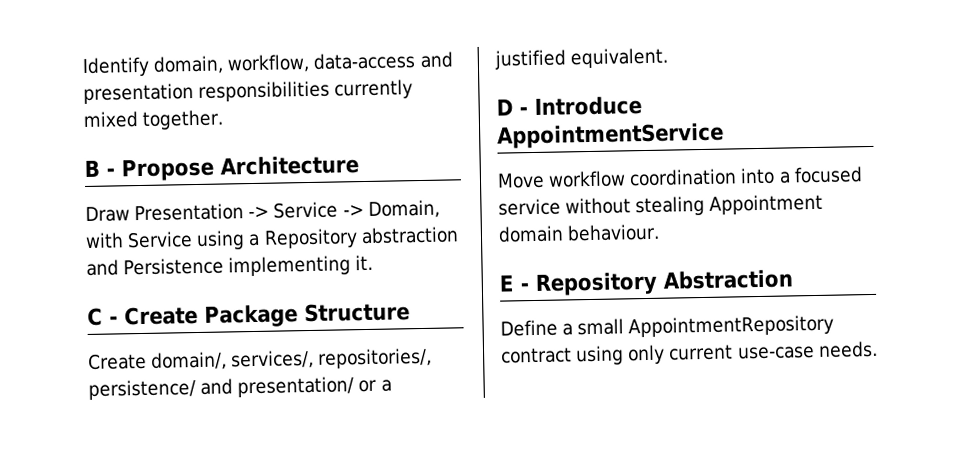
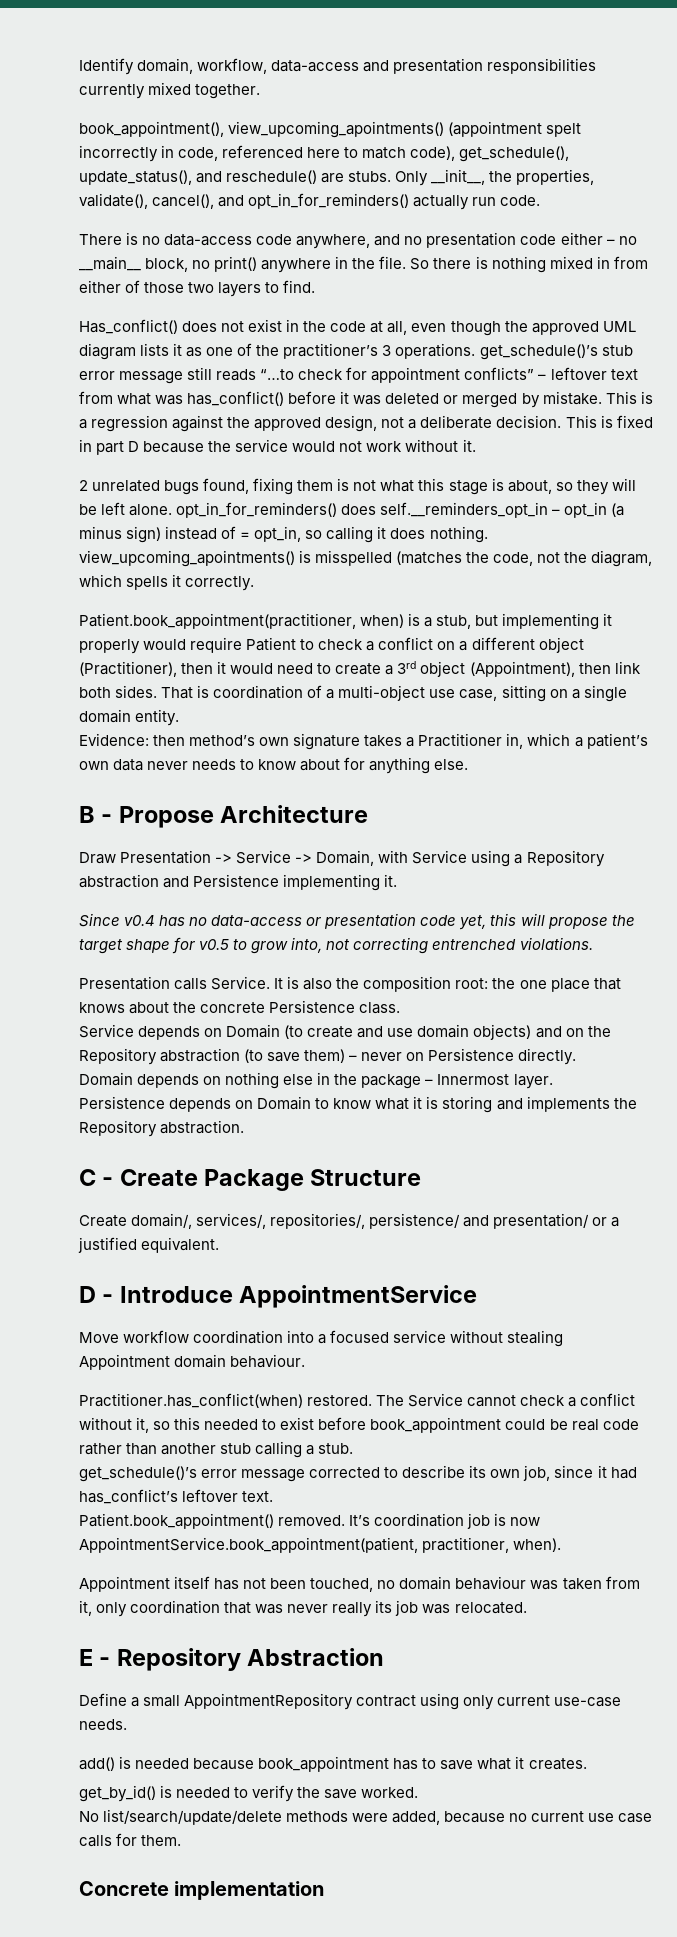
+ book_appointment(), view_upcoming_apointments() (appointment spelt incorrectly in code, referenced here to match code), get_schedule(), update_status(), and reschedule() are stubs. Only __init__, the properties, validate(), cancel(), and opt_in_for_reminders() actually run code.
+ There is no data-access code anywhere, and no presentation code either – no __main__ block, no print() anywhere in the file. So there is nothing mixed in from either of those two layers to find.
+ Has_conflict() does not exist in the code at all, even though the approved UML diagram lists it as one of the practitioner’s 3 operations. get_schedule()’s stub error message still reads “…to check for appointment conflicts” – leftover text from what was has_conflict() before it was deleted or merged by mistake. This is a regression against the approved design, not a deliberate decision. This is fixed in part D because the service would not work without it.
+ 2 unrelated bugs found, fixing them is not what this stage is about, so they will be left alone. opt_in_for_reminders() does self.__reminders_opt_in – opt_in (a minus sign) instead of = opt_in, so calling it does nothing. view_upcoming_apointments() is misspelled (matches the code, not the diagram, which spells it correctly.
+ Patient.book_appointment(practitioner, when) is a stub, but implementing it properly would require Patient to check a conflict on a different object (Practitioner), then it would need to create a 3rd object (Appointment), then link both sides. That is coordination of a multi-object use case, sitting on a single domain entity.
+ Evidence: then method’s own signature takes a Practitioner in, which a patient’s own data never needs to know about for anything else.
+ Since v0.4 has no data-access or presentation code yet, this will propose the target shape for v0.5 to grow into, not correcting entrenched violations.
+ Presentation calls Service. It is also the composition root: the one place that knows about the concrete Persistence class.
+ Service depends on Domain (to create and use domain objects) and on the Repository abstraction (to save them) – never on Persistence directly.
+ Domain depends on nothing else in the package – Innermost layer.
+ Persistence depends on Domain to know what it is storing and implements the Repository abstraction.
+ Practitioner.has_conflict(when) restored. The Service cannot check a conflict without it, so this needed to exist before book_appointment could be real code rather than another stub calling a stub.
+ get_schedule()’s error message corrected to describe its own job, since it had has_conflict’s leftover text.
+ Patient.book_appointment() removed. It’s coordination job is now AppointmentService.book_appointment(patient, practitioner, when).
+ Appointment itself has not been touched, no domain behaviour was taken from it, only coordination that was never really its job was relocated.
+ add() is needed because book_appointment has to save what it creates.
+ get_by_id() is needed to verify the save worked.
+ No list/search/update/delete methods were added, because no current use case calls for them.
+ Concrete implementation

